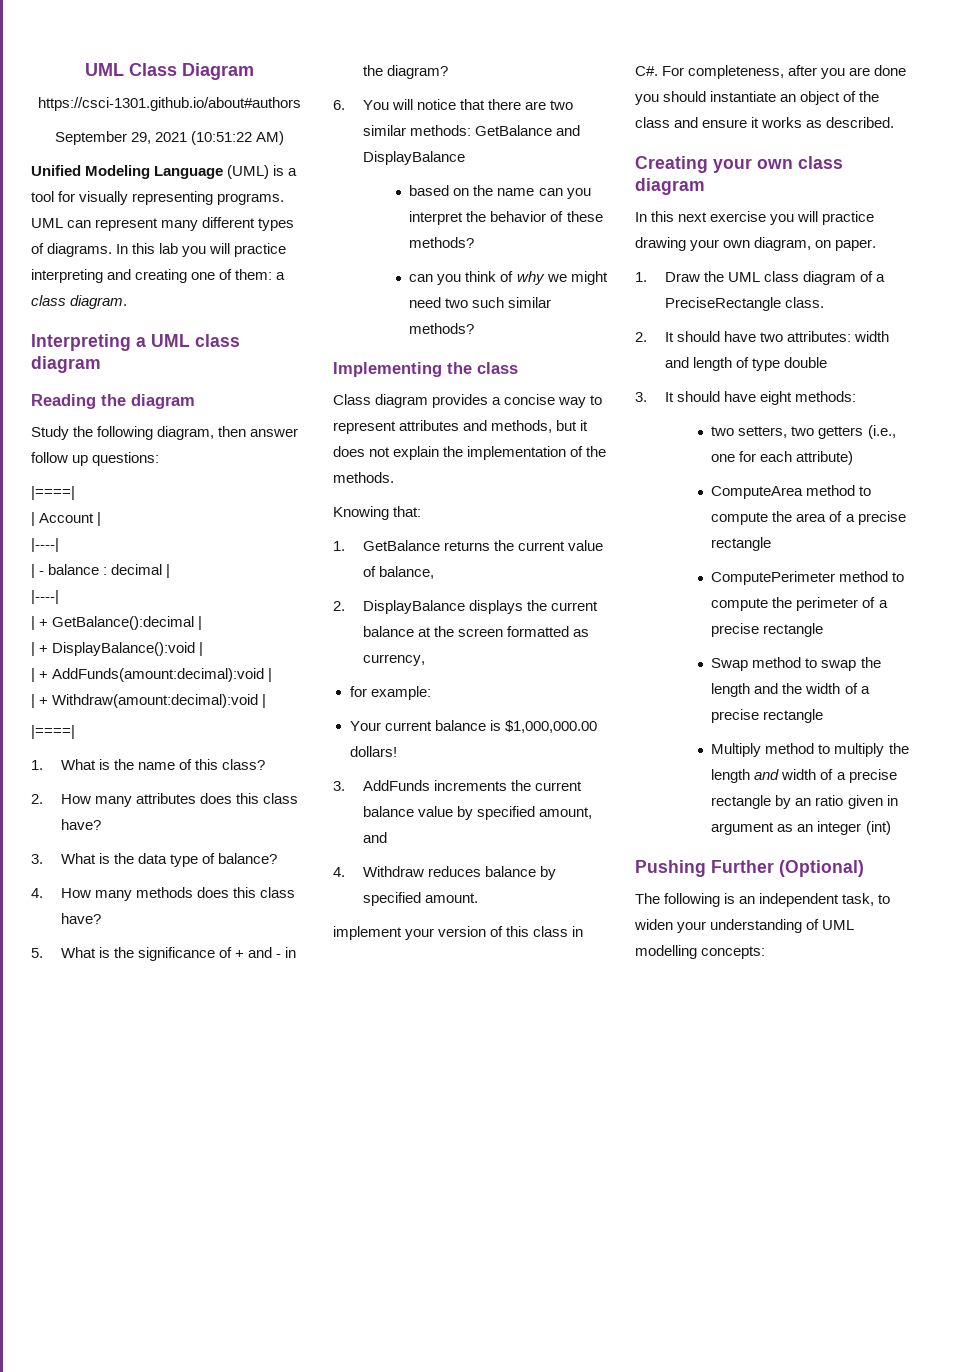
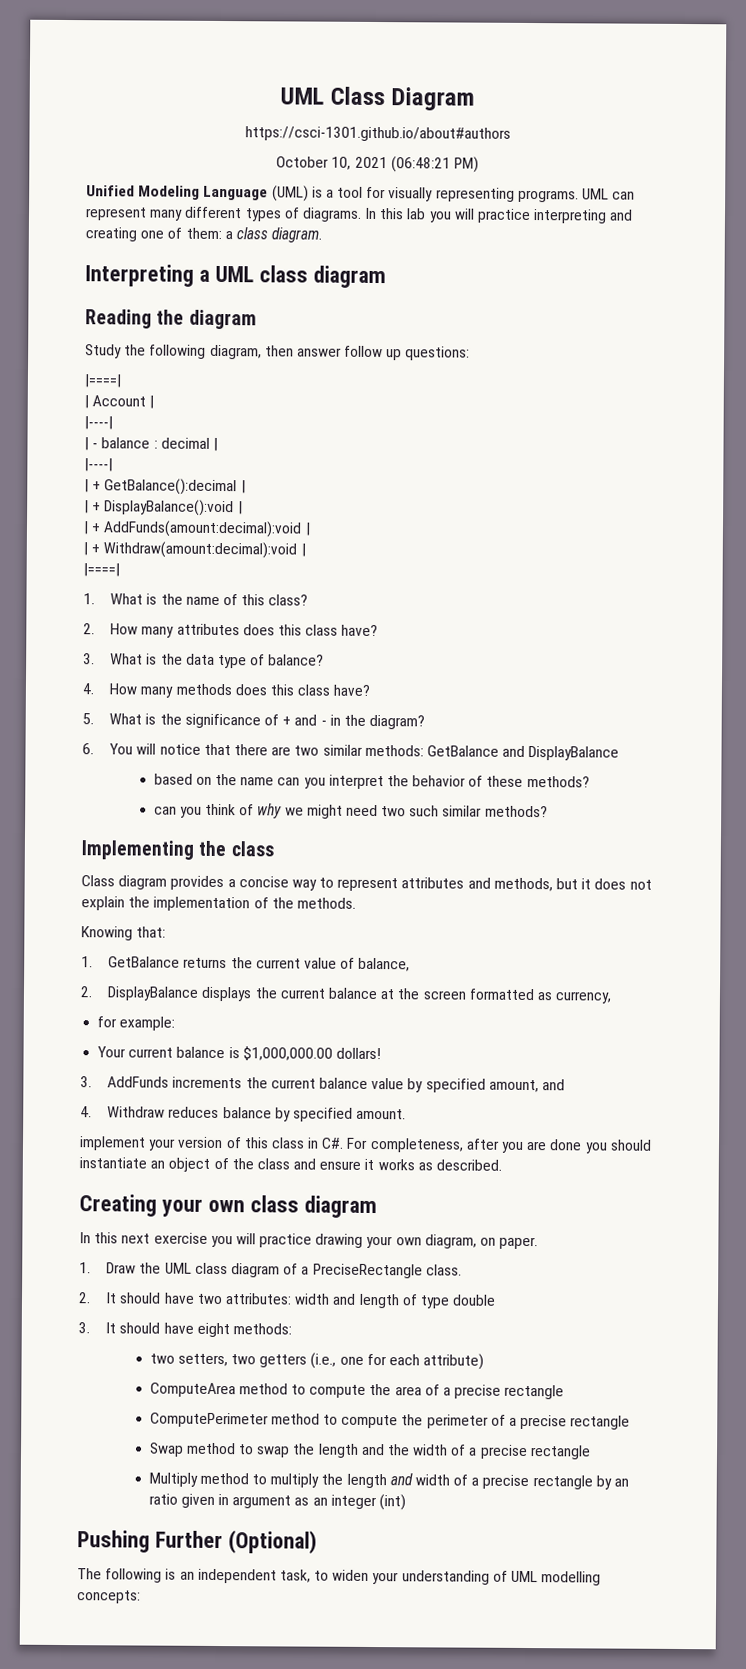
- September 29, 2021 (10:51:22 AM)
+ October 10, 2021 (06:48:21 PM)

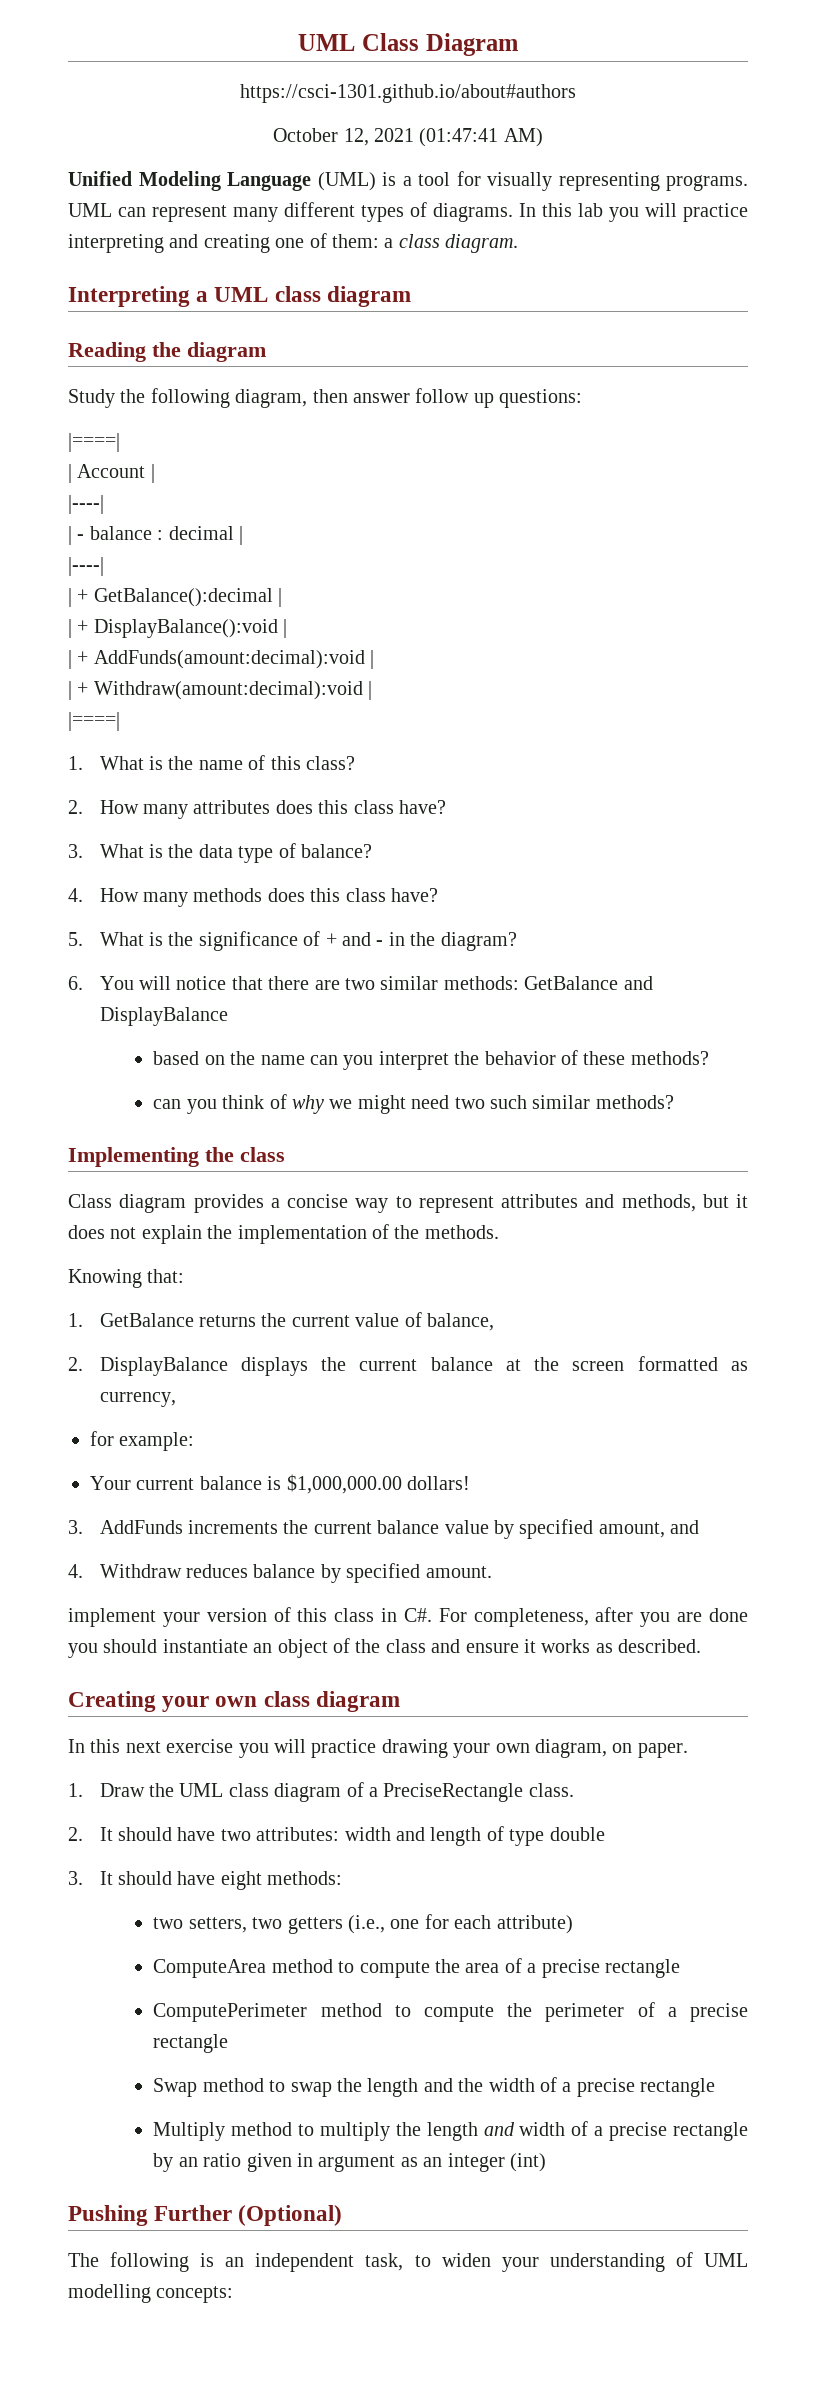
- October 10, 2021 (06:48:21 PM)
+ October 12, 2021 (01:47:41 AM)

